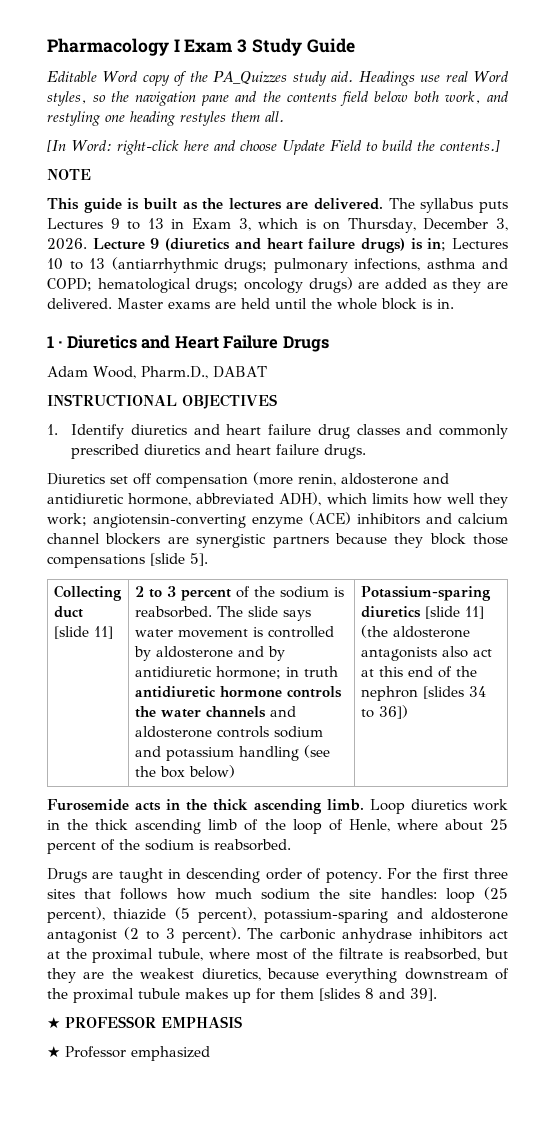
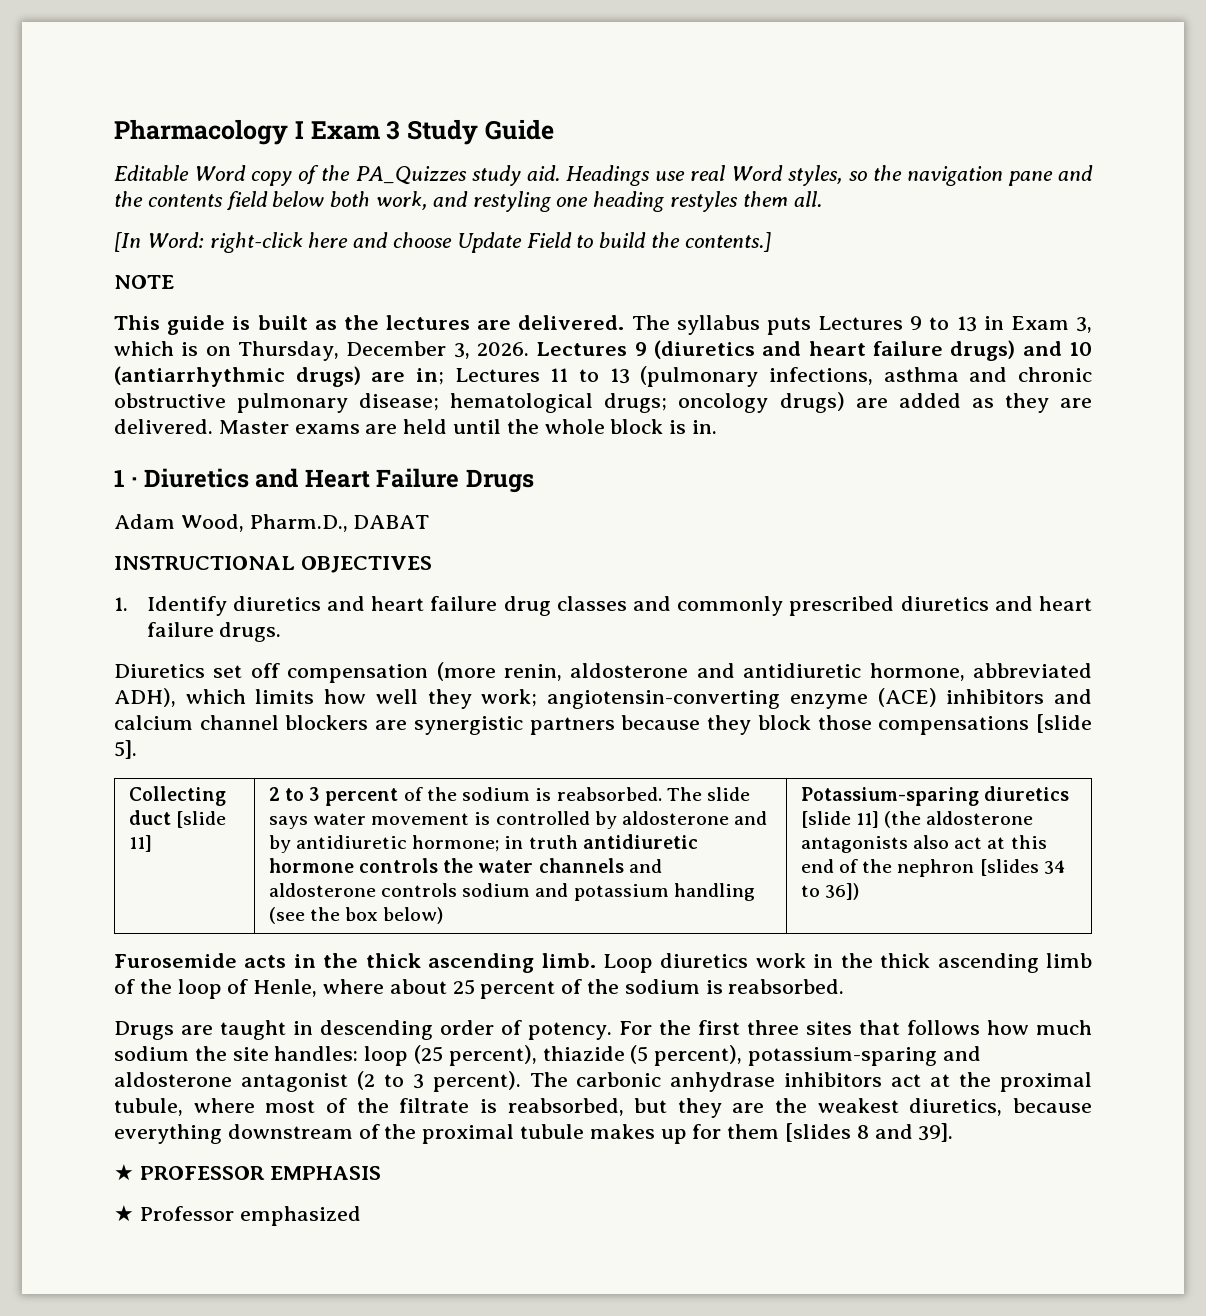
- Lecture 9 (diuretics and heart failure drugs) is in; Lectures 10 to 13 (antiarrhythmic drugs; pulmonary infections, asthma and COPD; hematological drugs; oncology drugs) are added as they are delivered.
+ Lectures 9 (diuretics and heart failure drugs) and 10 (antiarrhythmic drugs) are in; Lectures 11 to 13 (pulmonary infections, asthma and chronic obstructive pulmonary disease; hematological drugs; oncology drugs) are added as they are delivered.

